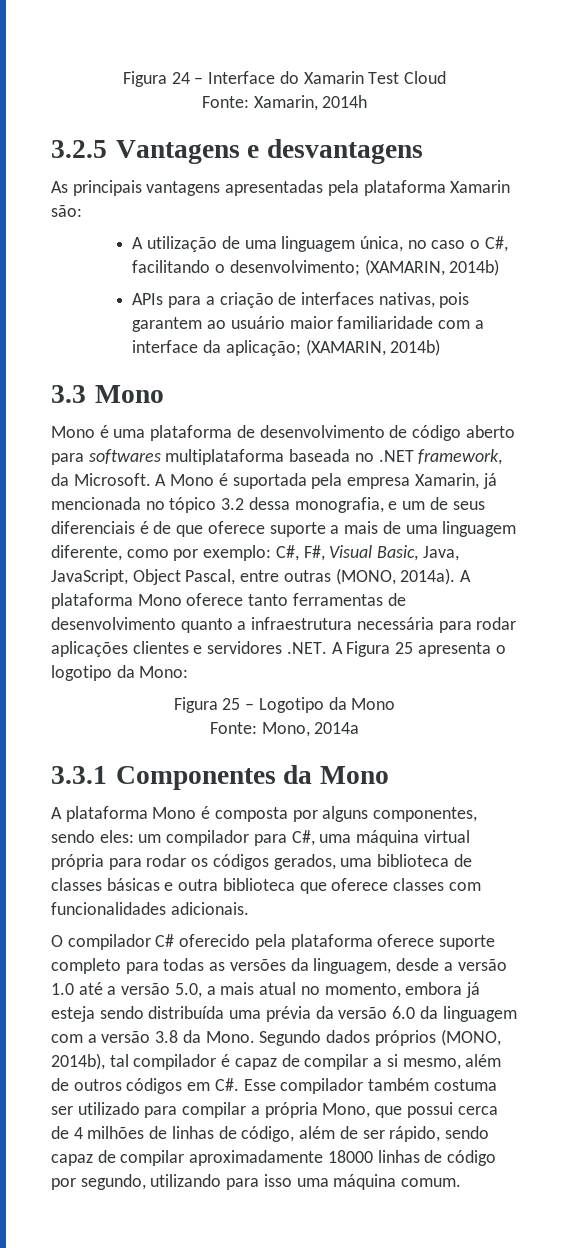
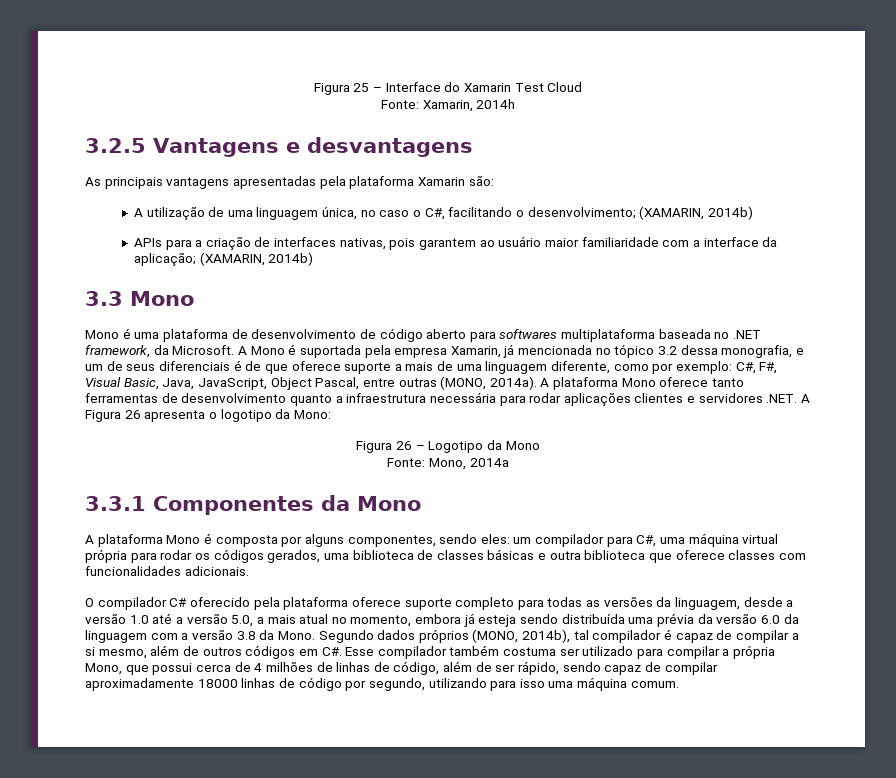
- Figura 24 – Interface do Xamarin Test Cloud
+ Figura 25 – Interface do Xamarin Test Cloud
- A plataforma Mono oferece tanto ferramentas de desenvolvimento quanto a infraestrutura necessária para rodar aplicações clientes e servidores .NET. A Figura 25 apresenta o logotipo da Mono:
+ A plataforma Mono oferece tanto ferramentas de desenvolvimento quanto a infraestrutura necessária para rodar aplicações clientes e servidores .NET. A Figura 26 apresenta o logotipo da Mono:
- Figura 25 – Logotipo da Mono
+ Figura 26 – Logotipo da Mono

